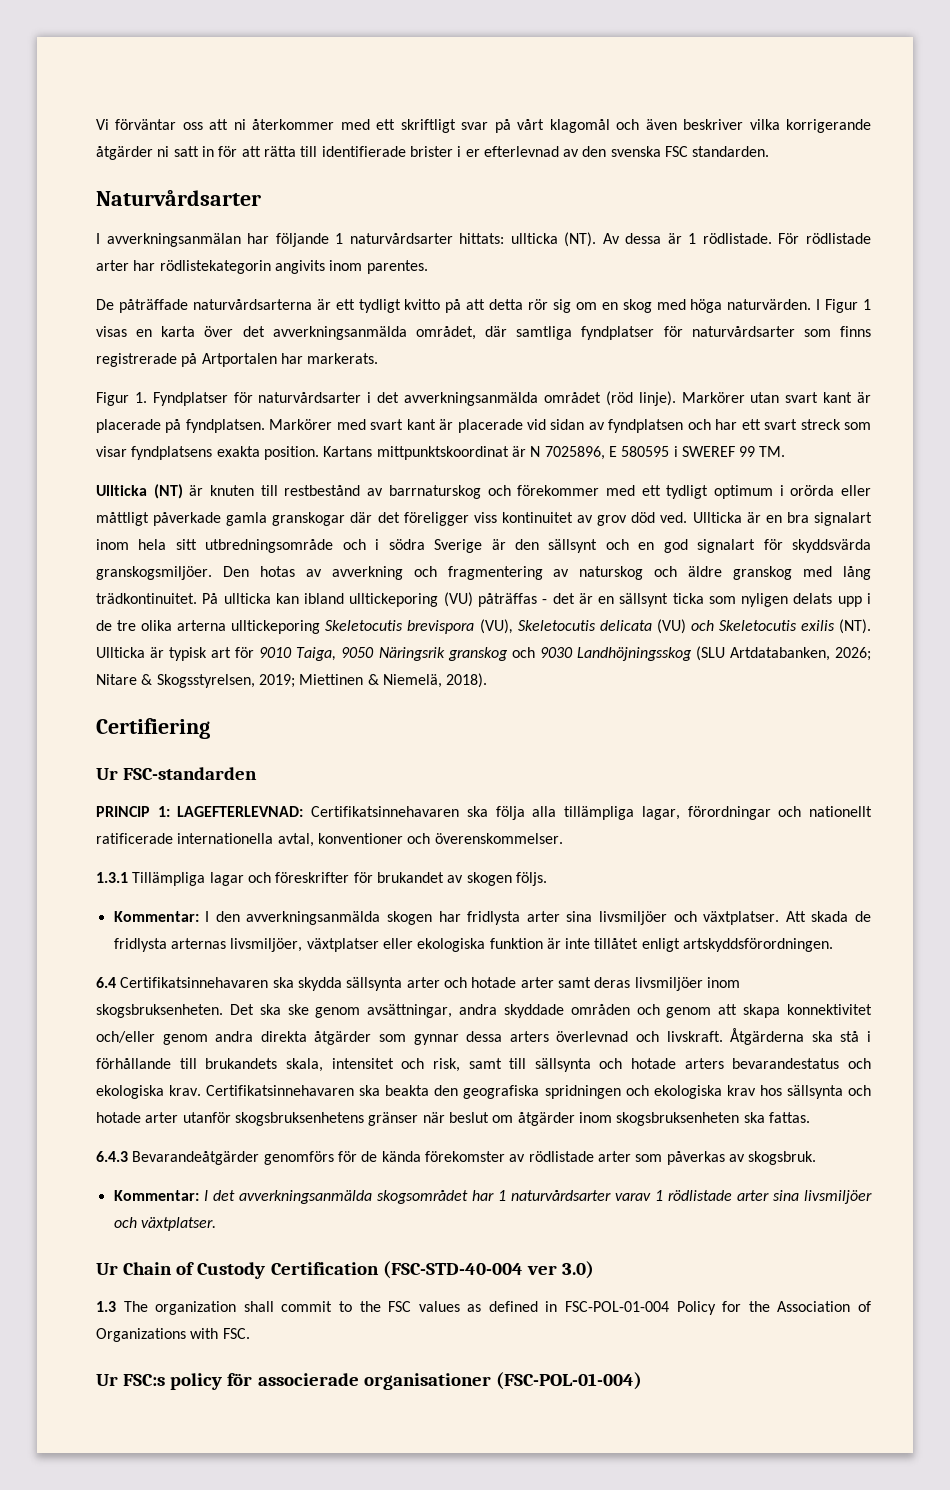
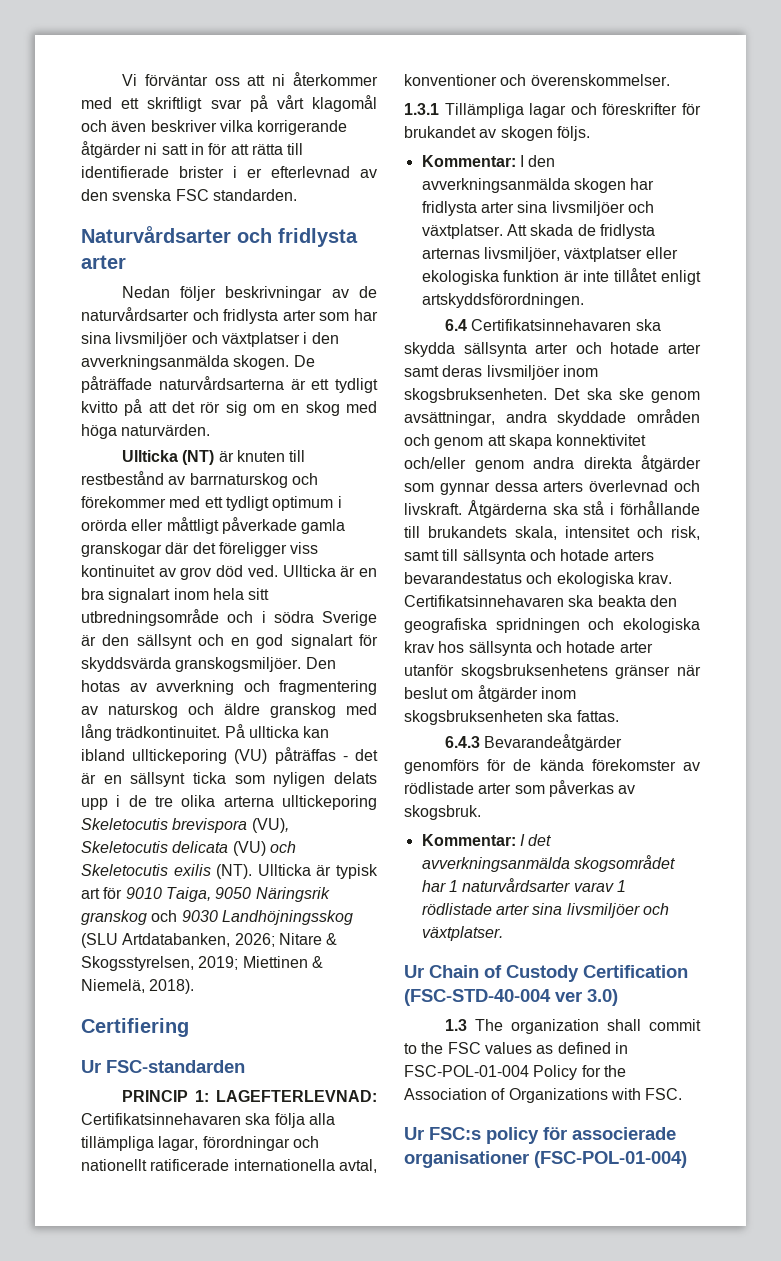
- Naturvårdsarter
- I avverkningsanmälan har följande 1 naturvårdsarter hittats: ullticka (NT). Av dessa är 1 rödlistade. För rödlistade arter har rödlistekategorin angivits inom parentes.
- De påträffade naturvårdsarterna är ett tydligt kvitto på att detta rör sig om en skog med höga naturvärden. I Figur 1 visas en karta över det avverkningsanmälda området, där samtliga fyndplatser för naturvårdsarter som finns registrerade på Artportalen har markerats.
- Figur 1. Fyndplatser för naturvårdsarter i det avverkningsanmälda området (röd linje). Markörer utan svart kant är placerade på fyndplatsen. Markörer med svart kant är placerade vid sidan av fyndplatsen och har ett svart streck som visar fyndplatsens exakta position. Kartans mittpunktskoordinat är N 7025896, E 580595 i SWEREF 99 TM.
+ Naturvårdsarter och fridlysta arter
+ Nedan följer beskrivningar av de naturvårdsarter och fridlysta arter som har sina livsmiljöer och växtplatser i den avverkningsanmälda skogen. De påträffade naturvårdsarterna är ett tydligt kvitto på att det rör sig om en skog med höga naturvärden.

